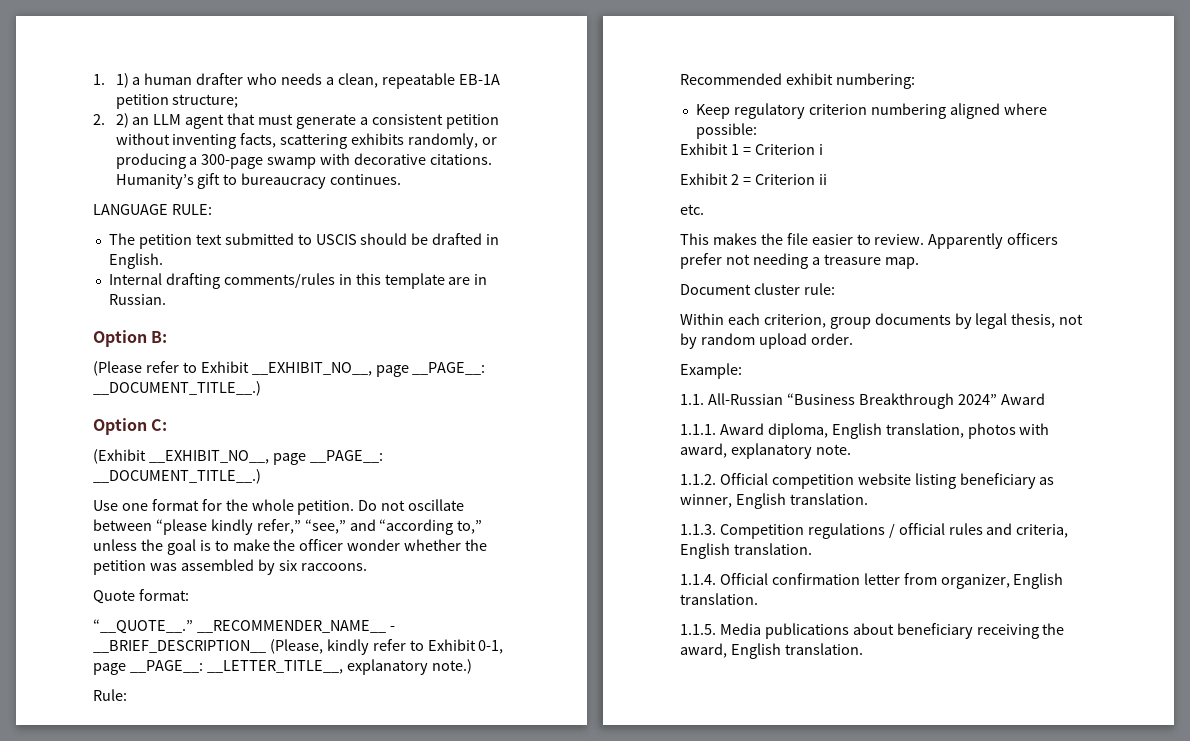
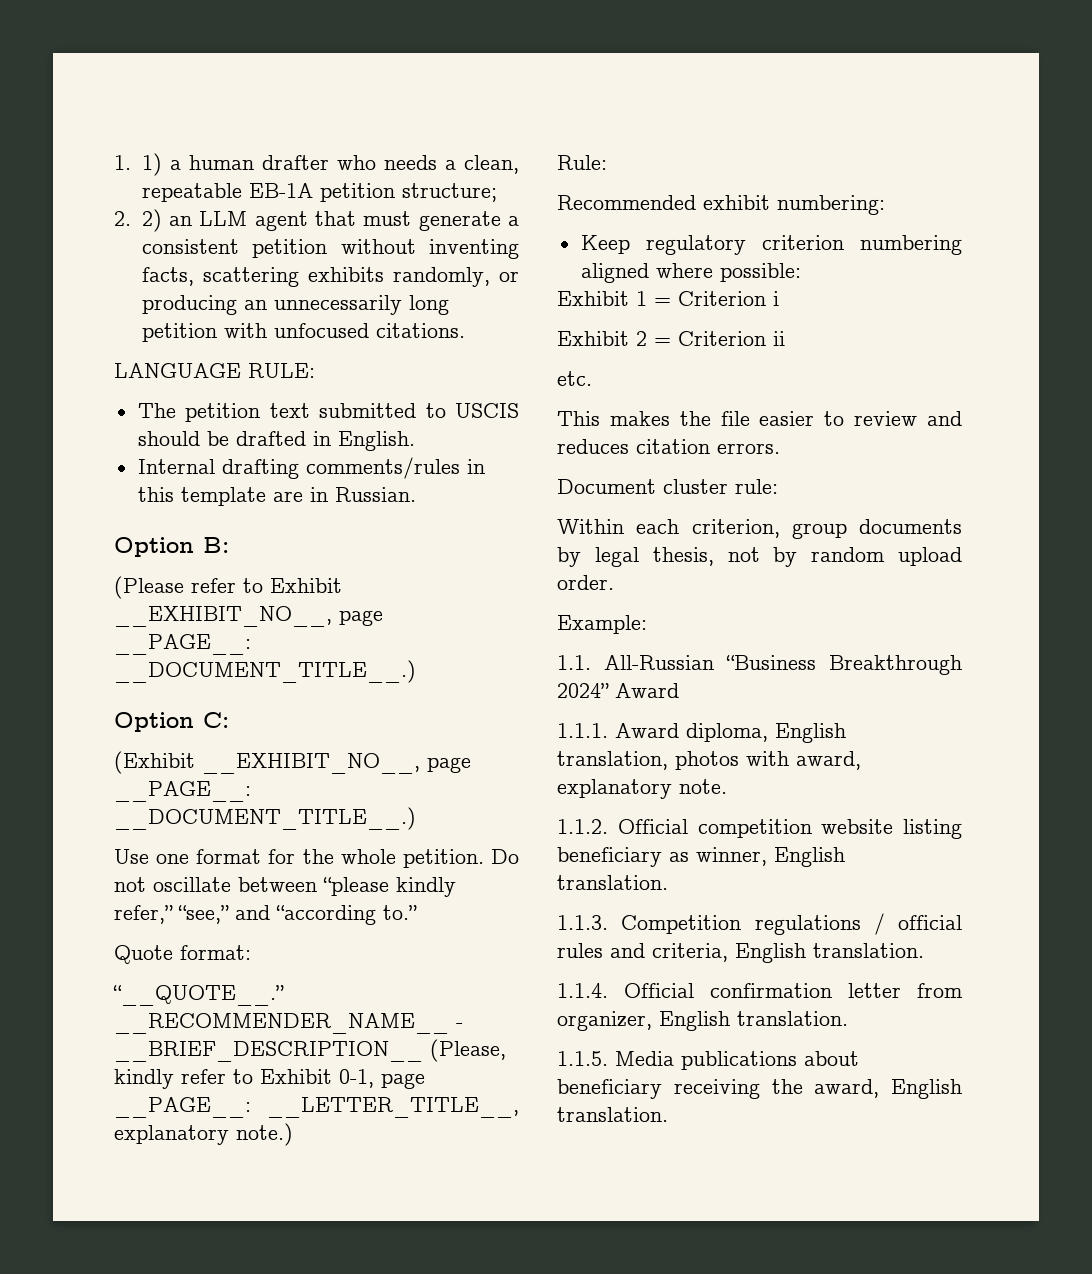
- 2. 2) an LLM agent that must generate a consistent petition without inventing facts, scattering exhibits randomly, or producing a 300-page swamp with decorative citations. Humanity’s gift to bureaucracy continues.
+ 2. 2) an LLM agent that must generate a consistent petition without inventing facts, scattering exhibits randomly, or producing an unnecessarily long petition with unfocused citations.
- Do not oscillate between “please kindly refer,” “see,” and “according to,” unless the goal is to make the officer wonder whether the petition was assembled by six raccoons.
+ Do not oscillate between “please kindly refer,” “see,” and “according to.”
- This makes the file easier to review. Apparently officers prefer not needing a treasure map.
+ This makes the file easier to review and reduces citation errors.

